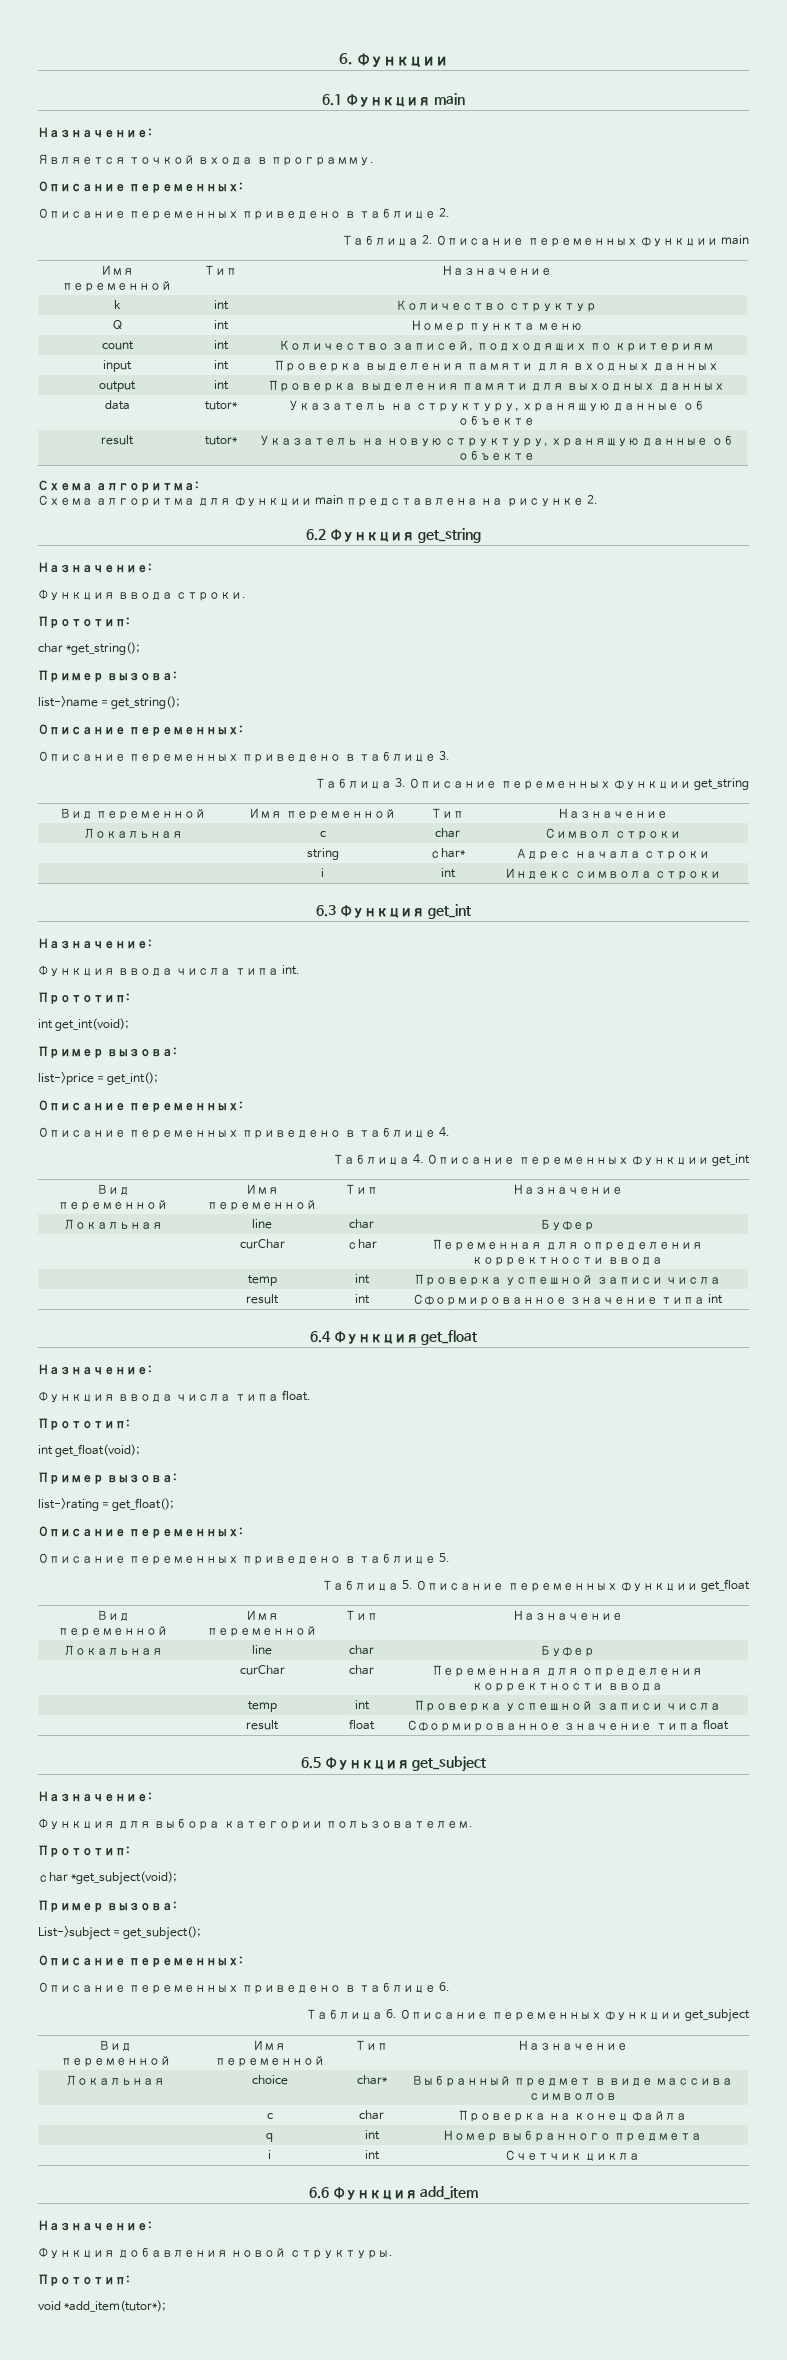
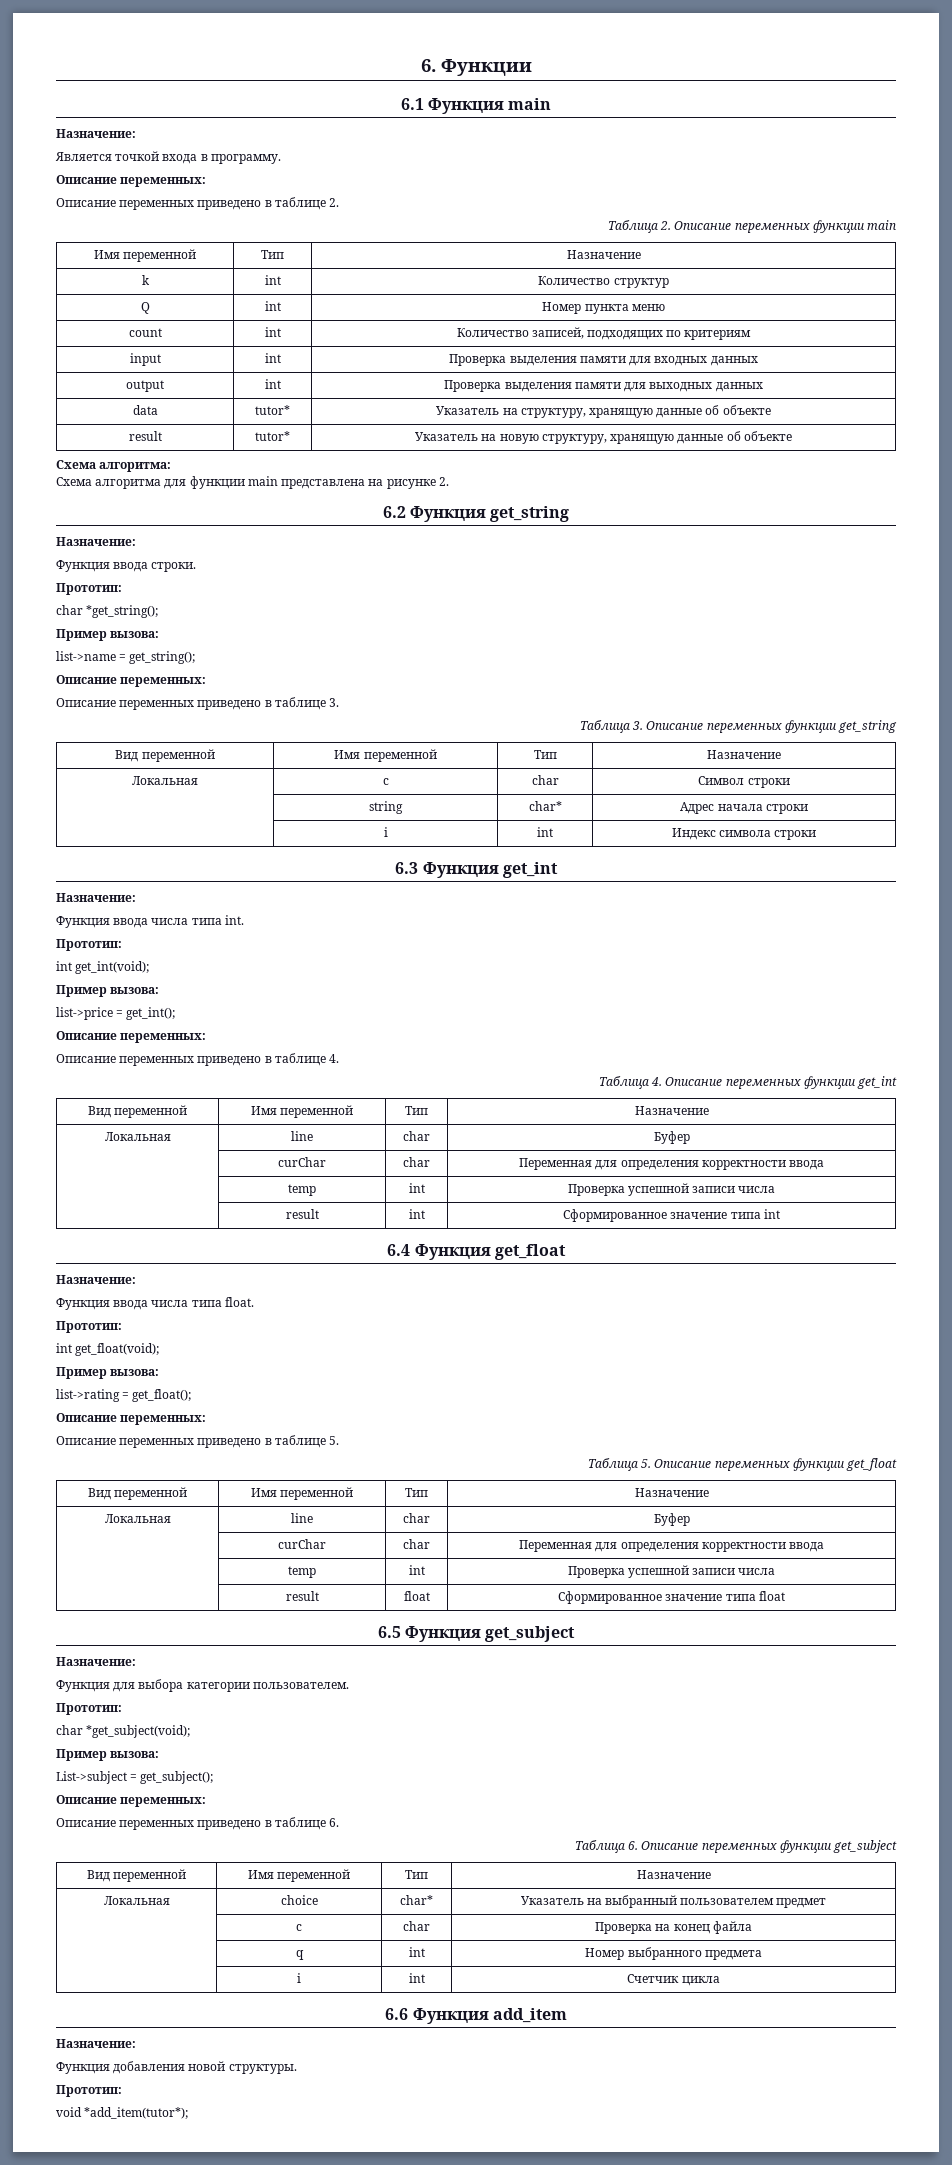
- Локальная | choice | char* | Выбранный предмет в виде массива символов
+ Локальная | choice | char* | Указатель на выбранный пользователем предмет

